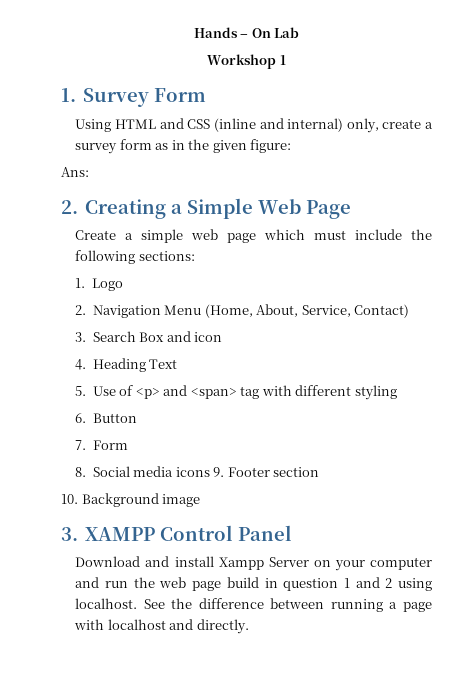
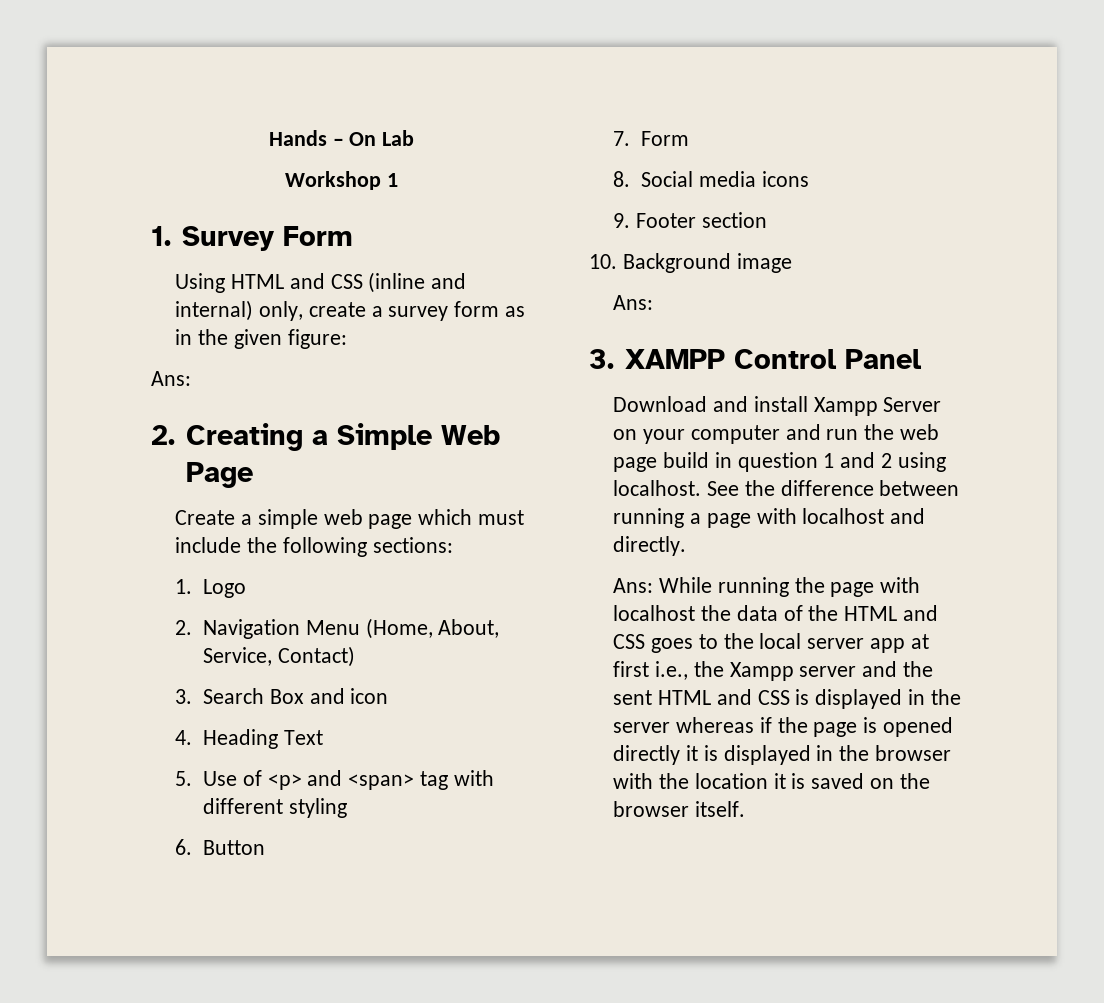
- 8. Social media icons 9. Footer section
+ 8. Social media icons
+ 9. Footer section
  10. Background image
+ Ans:
+ Ans: While running the page with localhost the data of the HTML and CSS goes to the local server app at first i.e., the Xampp server and the sent HTML and CSS is displayed in the server whereas if the page is opened directly it is displayed in the browser with the location it is saved on the browser itself.

